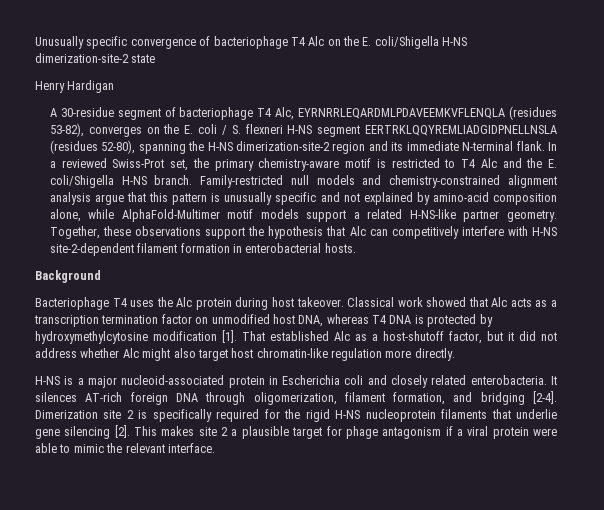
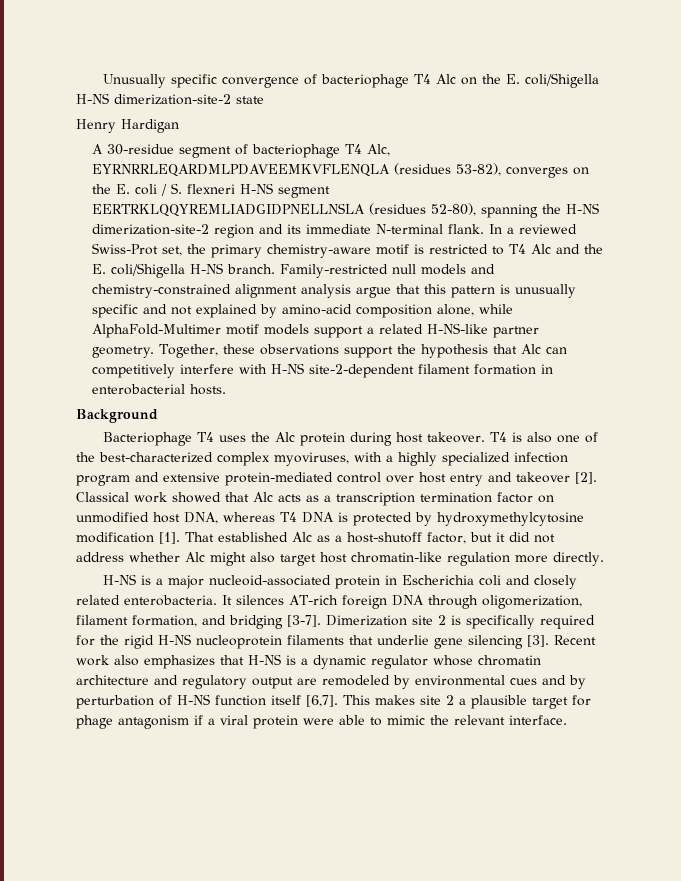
+ T4 is also one of the best-characterized complex myoviruses, with a highly specialized infection program and extensive protein-mediated control over host entry and takeover [2].
- It silences AT-rich foreign DNA through oligomerization, filament formation, and bridging [2-4].
+ It silences AT-rich foreign DNA through oligomerization, filament formation, and bridging [3-7].
- Dimerization site 2 is specifically required for the rigid H-NS nucleoprotein filaments that underlie gene silencing [2].
+ Dimerization site 2 is specifically required for the rigid H-NS nucleoprotein filaments that underlie gene silencing [3]. Recent work also emphasizes that H-NS is a dynamic regulator whose chromatin architecture and regulatory output are remodeled by environmental cues and by perturbation of H-NS function itself [6,7].

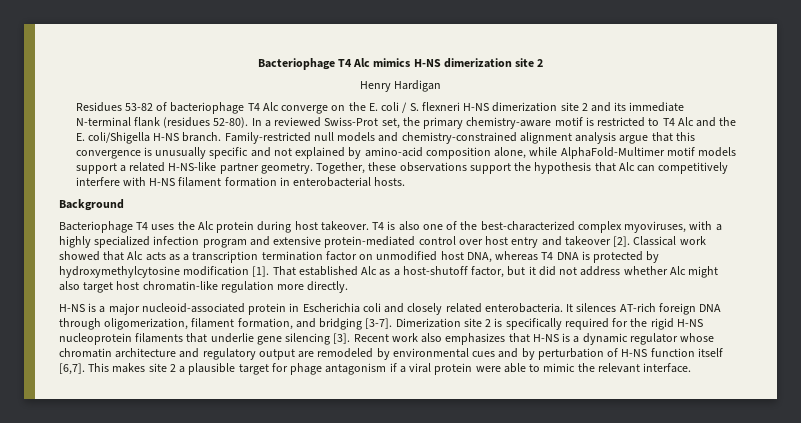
- Unusually specific convergence of bacteriophage T4 Alc on the E. coli/Shigella H-NS dimerization-site-2 state
+ Bacteriophage T4 Alc mimics H-NS dimerization site 2
  Henry Hardigan
- A 30-residue segment of bacteriophage T4 Alc, EYRNRRLEQARDMLPDAVEEMKVFLENQLA (residues 53-82), converges on the E. coli / S. flexneri H-NS segment EERTRKLQQYREMLIADGIDPNELLNSLA (residues 52-80), spanning the H-NS dimerization-site-2 region and its immediate N-terminal flank.
+ Residues 53-82 of bacteriophage T4 Alc converge on the E. coli / S. flexneri H-NS dimerization site 2 and its immediate N-terminal flank (residues 52-80).
- Family-restricted null models and chemistry-constrained alignment analysis argue that this pattern is unusually specific and not explained by amino-acid composition alone, while AlphaFold-Multimer motif models support a related H-NS-like partner geometry.
+ Family-restricted null models and chemistry-constrained alignment analysis argue that this convergence is unusually specific and not explained by amino-acid composition alone, while AlphaFold-Multimer motif models support a related H-NS-like partner geometry.
- Together, these observations support the hypothesis that Alc can competitively interfere with H-NS site-2-dependent filament formation in enterobacterial hosts.
+ Together, these observations support the hypothesis that Alc can competitively interfere with H-NS filament formation in enterobacterial hosts.

